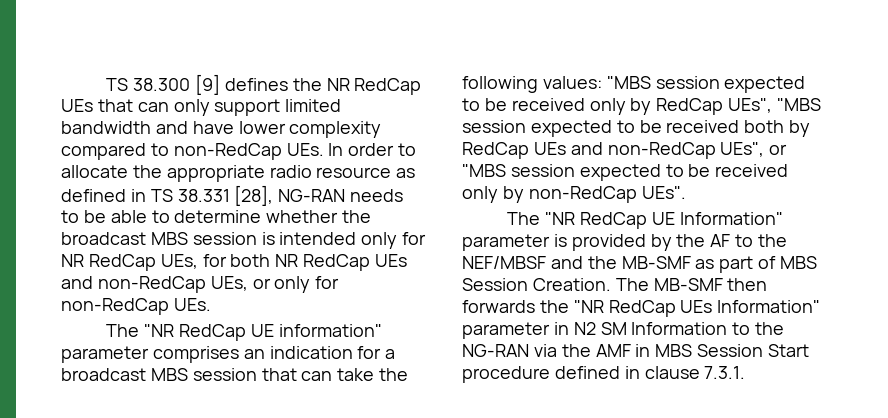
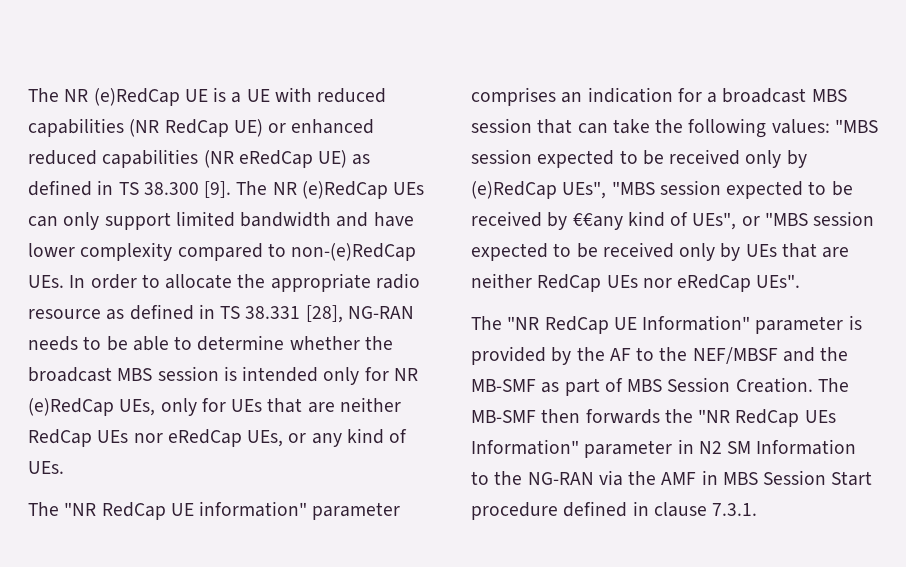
- TS 38.300 [9] defines the NR RedCap UEs that can only support limited bandwidth and have lower complexity compared to non-RedCap UEs. In order to allocate the appropriate radio resource as defined in TS 38.331 [28], NG-RAN needs to be able to determine whether the broadcast MBS session is intended only for NR RedCap UEs, for both NR RedCap UEs and non-RedCap UEs, or only for non-RedCap UEs.
+ The NR (e)RedCap UE is a UE with reduced capabilities (NR RedCap UE) or enhanced reduced capabilities (NR eRedCap UE) as defined in TS 38.300 [9]. The NR (e)RedCap UEs can only support limited bandwidth and have lower complexity compared to non-(e)RedCap UEs. In order to allocate the appropriate radio resource as defined in TS 38.331 [28], NG-RAN needs to be able to determine whether the broadcast MBS session is intended only for NR (e)RedCap UEs, only for UEs that are neither RedCap UEs nor eRedCap UEs, or any kind of UEs.
- The "NR RedCap UE information" parameter comprises an indication for a broadcast MBS session that can take the following values: "MBS session expected to be received only by RedCap UEs", "MBS session expected to be received both by RedCap UEs and non-RedCap UEs", or "MBS session expected to be received only by non-RedCap UEs".
+ The "NR RedCap UE information" parameter comprises an indication for a broadcast MBS session that can take the following values: "MBS session expected to be received only by (e)RedCap UEs", "MBS session expected to be received by €€any kind of UEs", or "MBS session expected to be received only by UEs that are neither RedCap UEs nor eRedCap UEs".

